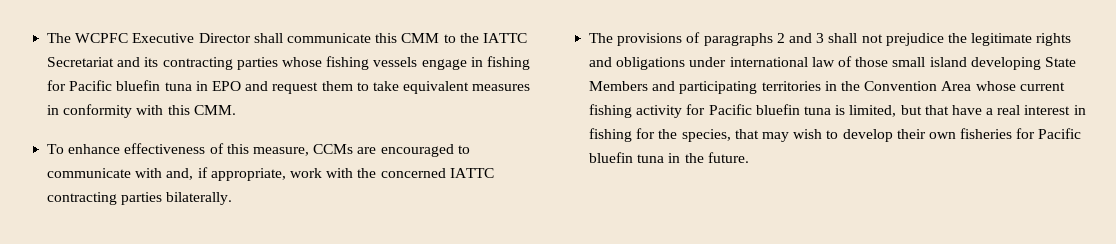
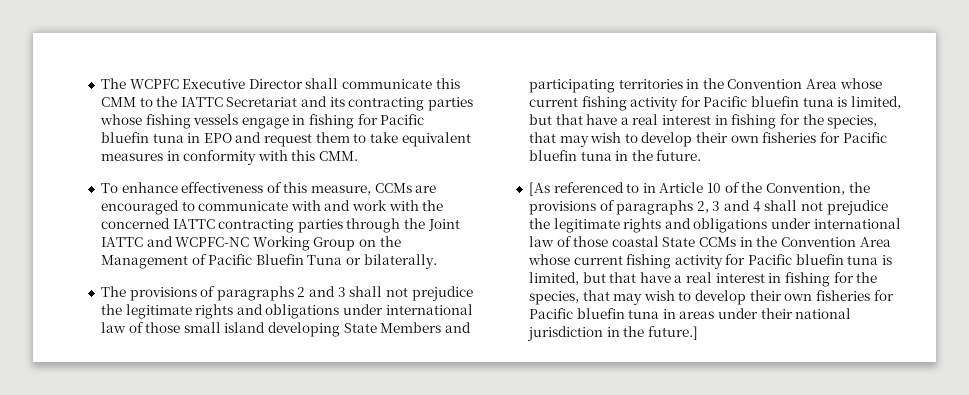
- To enhance effectiveness of this measure, CCMs are encouraged to communicate with and, if appropriate, work with the concerned IATTC contracting parties bilaterally.
+ To enhance effectiveness of this measure, CCMs are encouraged to communicate with and work with the concerned IATTC contracting parties through the Joint IATTC and WCPFC-NC Working Group on the Management of Pacific Bluefin Tuna or bilaterally.
+ [As referenced to in Article 10 of the Convention, the provisions of paragraphs 2, 3 and 4 shall not prejudice the legitimate rights and obligations under international law of those coastal State CCMs in the Convention Area whose current fishing activity for Pacific bluefin tuna is limited, but that have a real interest in fishing for the species, that may wish to develop their own fisheries for Pacific bluefin tuna in areas under their national jurisdiction in the future.]

